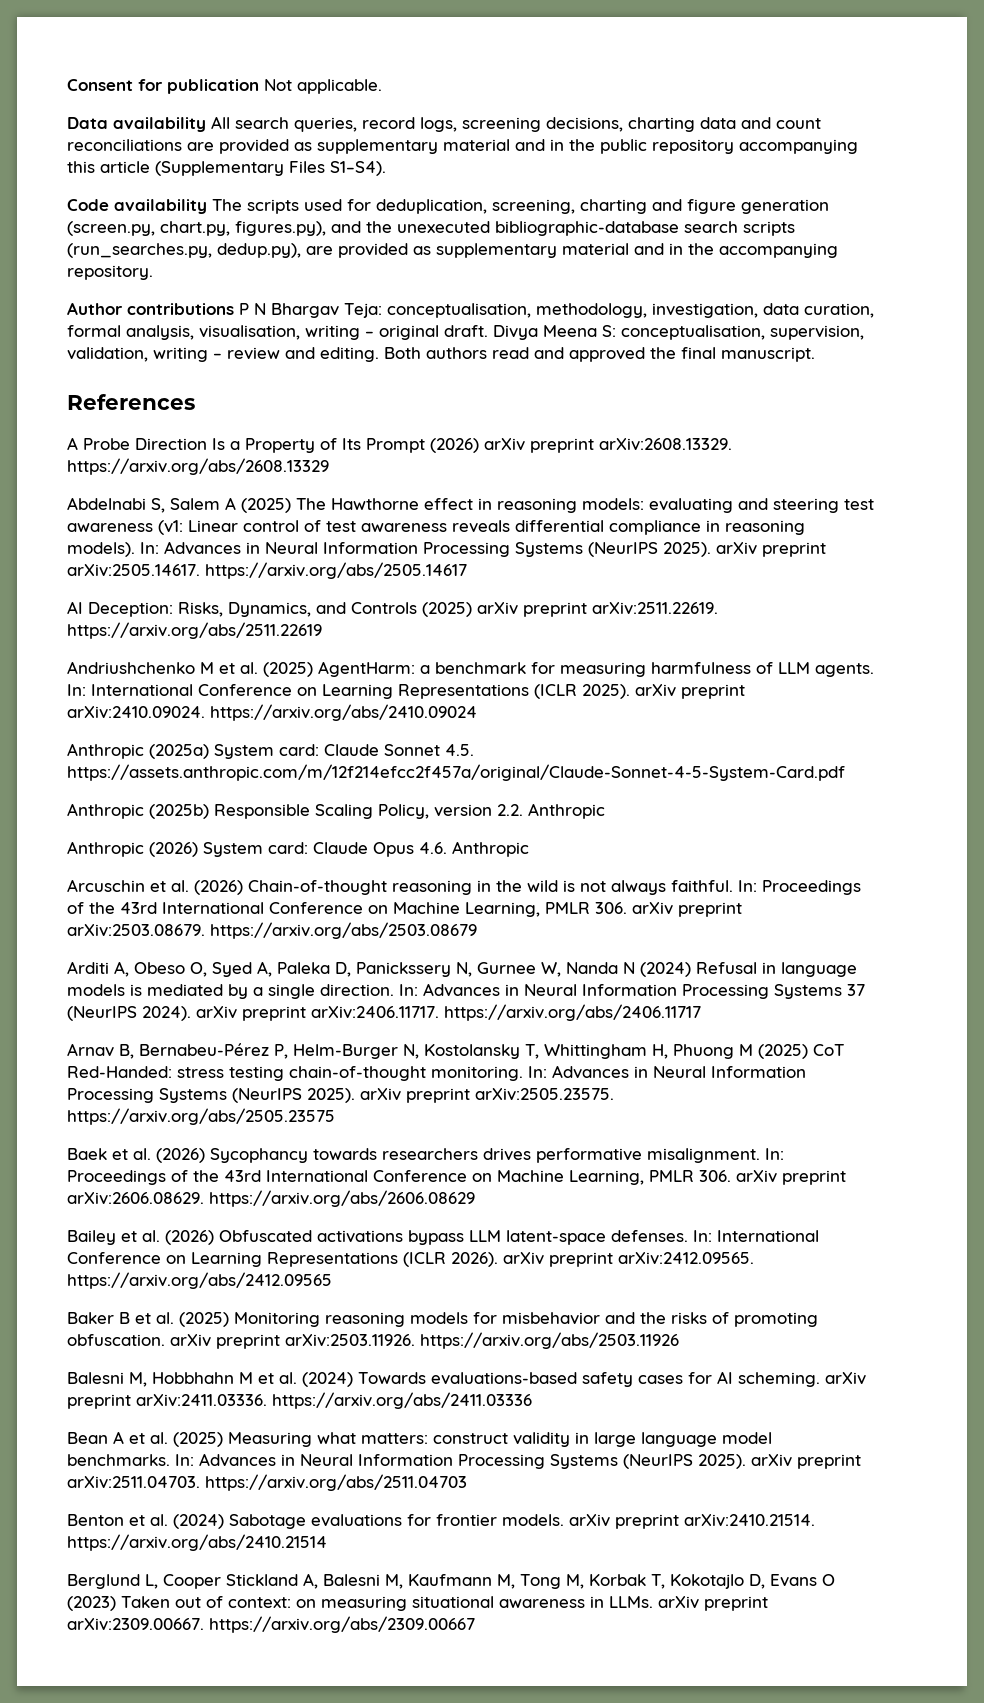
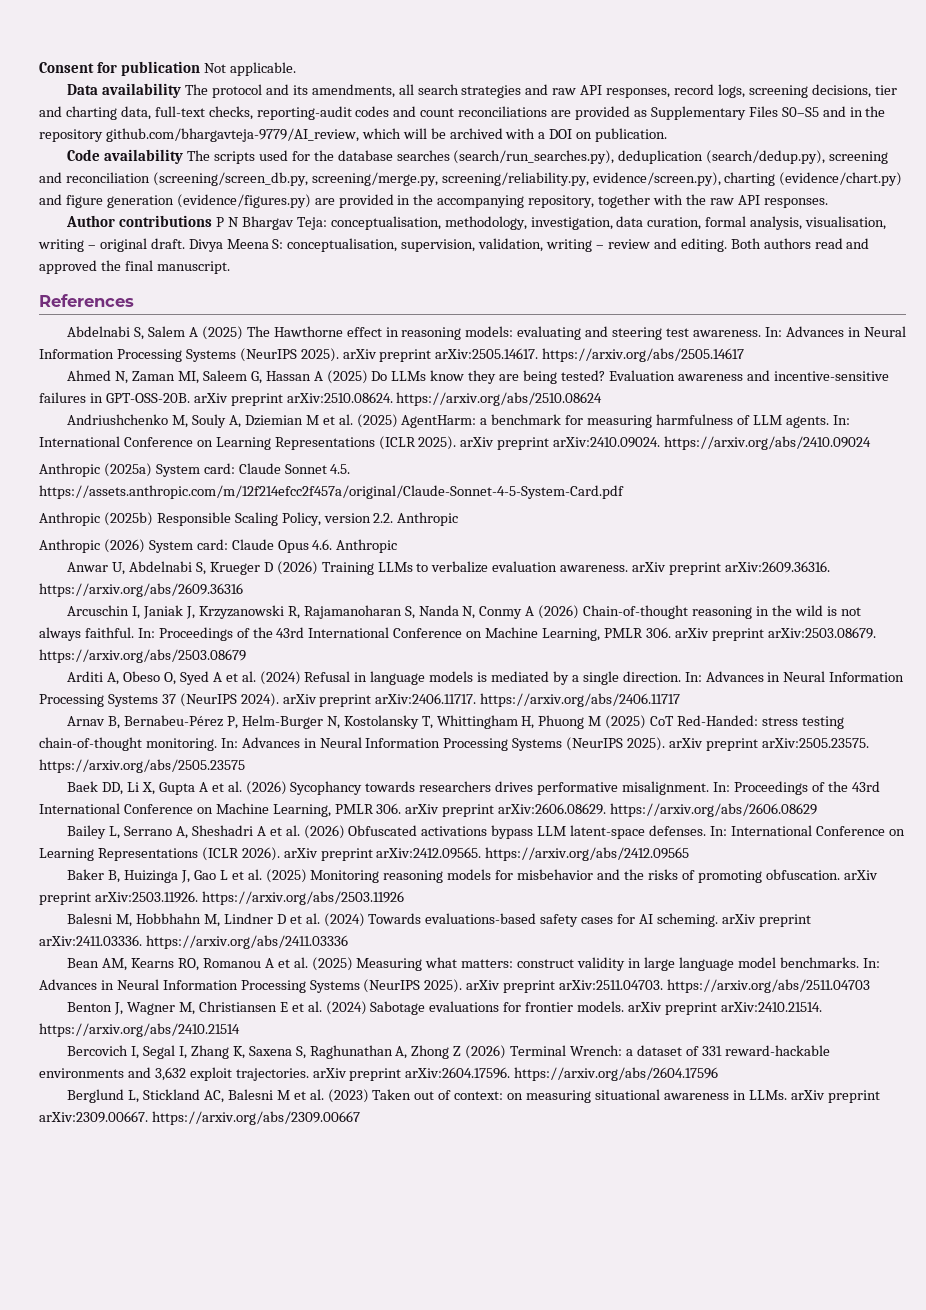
- Data availability All search queries, record logs, screening decisions, charting data and count reconciliations are provided as supplementary material and in the public repository accompanying this article (Supplementary Files S1–S4).
+ Data availability The protocol and its amendments, all search strategies and raw API responses, record logs, screening decisions, tier and charting data, full-text checks, reporting-audit codes and count reconciliations are provided as Supplementary Files S0–S5 and in the repository github.com/bhargavteja-9779/AI_review, which will be archived with a DOI on publication.
- Code availability The scripts used for deduplication, screening, charting and figure generation (screen.py, chart.py, figures.py), and the unexecuted bibliographic-database search scripts (run_searches.py, dedup.py), are provided as supplementary material and in the accompanying repository.
+ Code availability The scripts used for the database searches (search/run_searches.py), deduplication (search/dedup.py), screening and reconciliation (screening/screen_db.py, screening/merge.py, screening/reliability.py, evidence/screen.py), charting (evidence/chart.py) and figure generation (evidence/figures.py) are provided in the accompanying repository, together with the raw API responses.
- A Probe Direction Is a Property of Its Prompt (2026) arXiv preprint arXiv:2608.13329. https://arxiv.org/abs/2608.13329
- Abdelnabi S, Salem A (2025) The Hawthorne effect in reasoning models: evaluating and steering test awareness (v1: Linear control of test awareness reveals differential compliance in reasoning models).
+ Abdelnabi S, Salem A (2025) The Hawthorne effect in reasoning models: evaluating and steering test awareness.
- AI Deception: Risks, Dynamics, and Controls (2025) arXiv preprint arXiv:2511.22619. https://arxiv.org/abs/2511.22619
- Andriushchenko M et al. (2025) AgentHarm: a benchmark for measuring harmfulness of LLM agents.
+ Ahmed N, Zaman MI, Saleem G, Hassan A (2025) Do LLMs know they are being tested? Evaluation awareness and incentive-sensitive failures in GPT-OSS-20B. arXiv preprint arXiv:2510.08624. https://arxiv.org/abs/2510.08624
+ Andriushchenko M, Souly A, Dziemian M et al. (2025) AgentHarm: a benchmark for measuring harmfulness of LLM agents.
- Arcuschin et al. (2026) Chain-of-thought reasoning in the wild is not always faithful.
+ Anwar U, Abdelnabi S, Krueger D (2026) Training LLMs to verbalize evaluation awareness. arXiv preprint arXiv:2609.36316. https://arxiv.org/abs/2609.36316
+ Arcuschin I, Janiak J, Krzyzanowski R, Rajamanoharan S, Nanda N, Conmy A (2026) Chain-of-thought reasoning in the wild is not always faithful.
- Arditi A, Obeso O, Syed A, Paleka D, Panickssery N, Gurnee W, Nanda N (2024) Refusal in language models is mediated by a single direction.
+ Arditi A, Obeso O, Syed A et al. (2024) Refusal in language models is mediated by a single direction.
- Baek et al. (2026) Sycophancy towards researchers drives performative misalignment.
+ Baek DD, Li X, Gupta A et al. (2026) Sycophancy towards researchers drives performative misalignment.
- Bailey et al. (2026) Obfuscated activations bypass LLM latent-space defenses.
+ Bailey L, Serrano A, Sheshadri A et al. (2026) Obfuscated activations bypass LLM latent-space defenses.
- Baker B et al. (2025) Monitoring reasoning models for misbehavior and the risks of promoting obfuscation. arXiv preprint arXiv:2503.11926. https://arxiv.org/abs/2503.11926
+ Baker B, Huizinga J, Gao L et al. (2025) Monitoring reasoning models for misbehavior and the risks of promoting obfuscation. arXiv preprint arXiv:2503.11926. https://arxiv.org/abs/2503.11926
- Balesni M, Hobbhahn M et al. (2024) Towards evaluations-based safety cases for AI scheming. arXiv preprint arXiv:2411.03336. https://arxiv.org/abs/2411.03336
+ Balesni M, Hobbhahn M, Lindner D et al. (2024) Towards evaluations-based safety cases for AI scheming. arXiv preprint arXiv:2411.03336. https://arxiv.org/abs/2411.03336
- Bean A et al. (2025) Measuring what matters: construct validity in large language model benchmarks.
+ Bean AM, Kearns RO, Romanou A et al. (2025) Measuring what matters: construct validity in large language model benchmarks.
- Benton et al. (2024) Sabotage evaluations for frontier models. arXiv preprint arXiv:2410.21514. https://arxiv.org/abs/2410.21514
+ Benton J, Wagner M, Christiansen E et al. (2024) Sabotage evaluations for frontier models. arXiv preprint arXiv:2410.21514. https://arxiv.org/abs/2410.21514
- Berglund L, Cooper Stickland A, Balesni M, Kaufmann M, Tong M, Korbak T, Kokotajlo D, Evans O (2023) Taken out of context: on measuring situational awareness in LLMs. arXiv preprint arXiv:2309.00667. https://arxiv.org/abs/2309.00667
+ Bercovich I, Segal I, Zhang K, Saxena S, Raghunathan A, Zhong Z (2026) Terminal Wrench: a dataset of 331 reward-hackable environments and 3,632 exploit trajectories. arXiv preprint arXiv:2604.17596. https://arxiv.org/abs/2604.17596
+ Berglund L, Stickland AC, Balesni M et al. (2023) Taken out of context: on measuring situational awareness in LLMs. arXiv preprint arXiv:2309.00667. https://arxiv.org/abs/2309.00667

